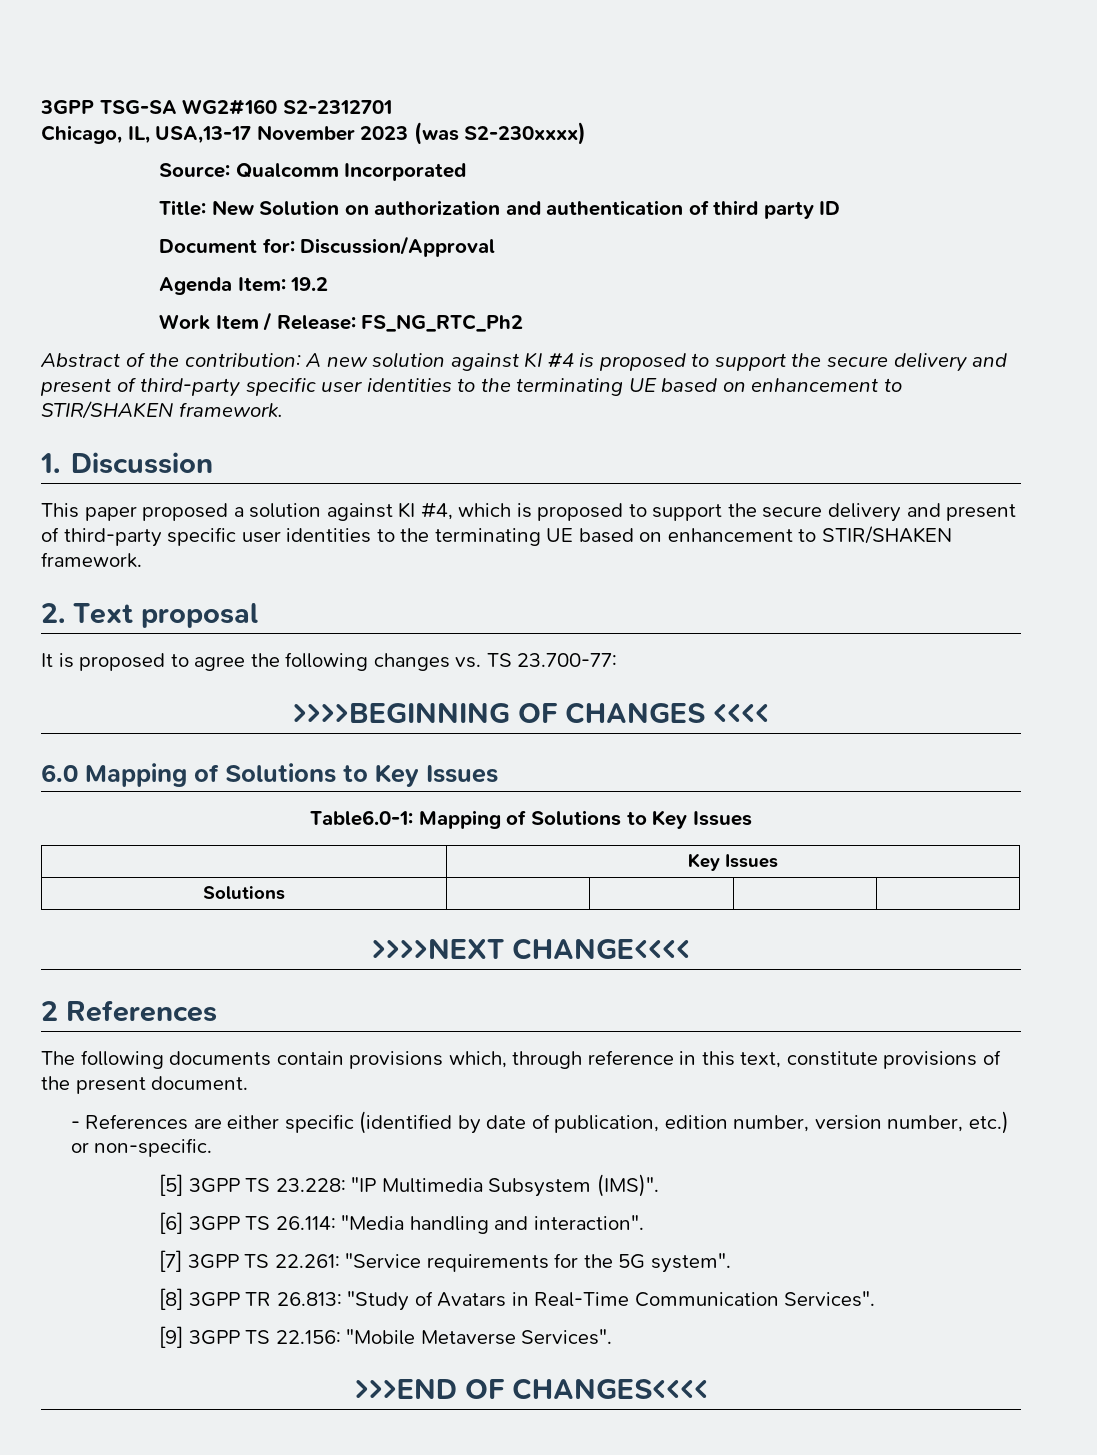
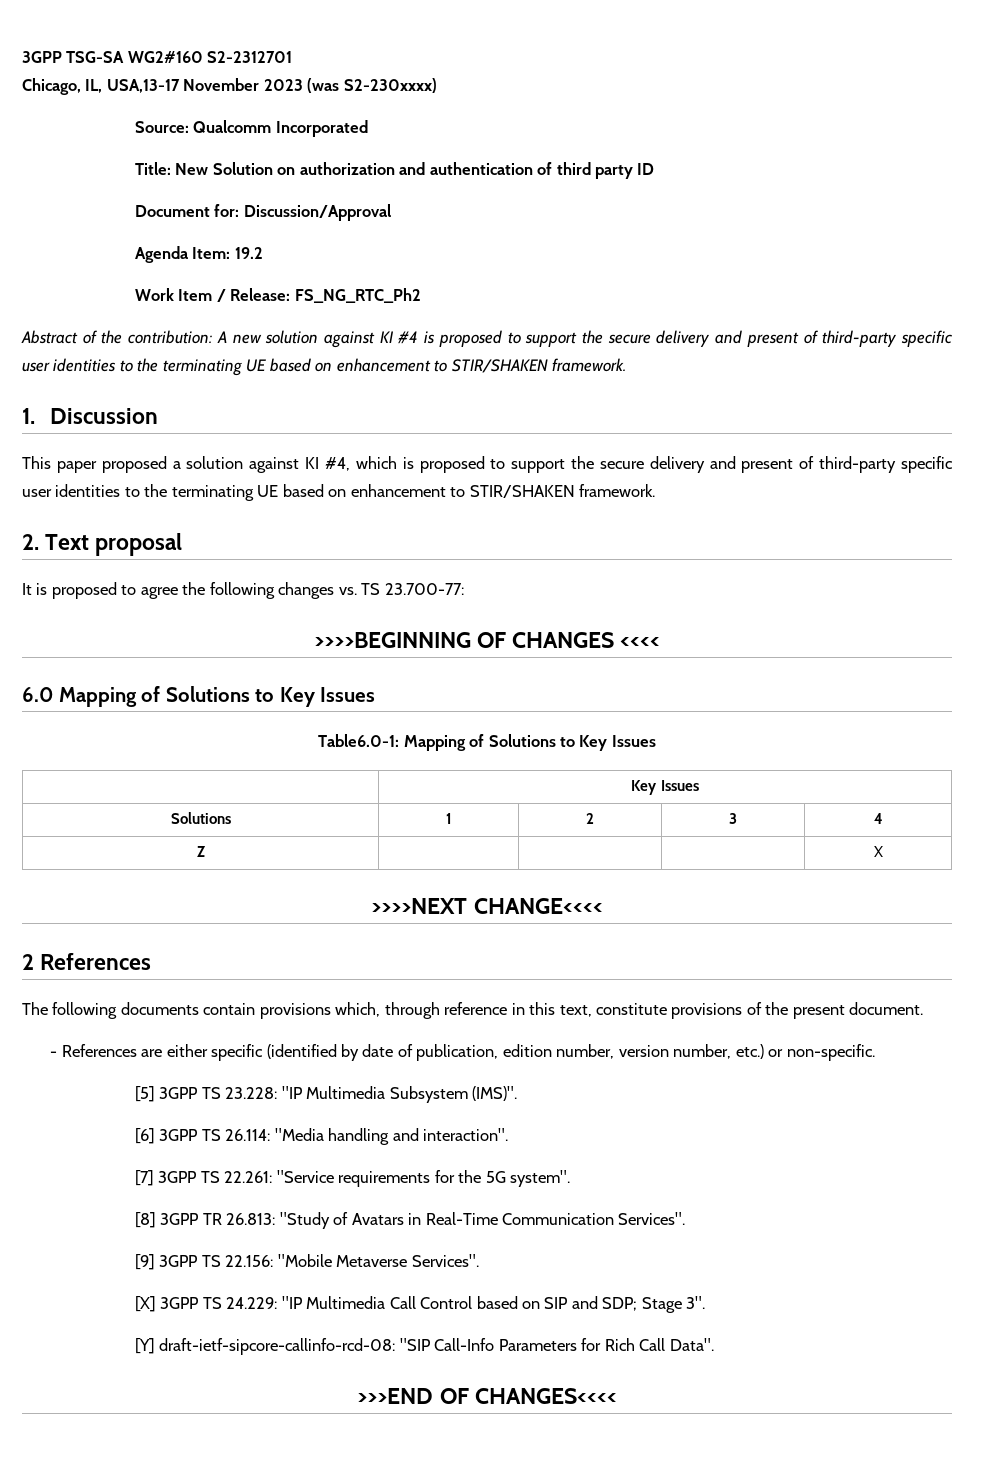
- Solutions | | | |
+ Solutions | 1 | 2 | 3 | 4
+ Z | | | | X
+ [X] 3GPP TS 24.229: "IP Multimedia Call Control based on SIP and SDP; Stage 3".
+ [Y] draft-ietf-sipcore-callinfo-rcd-08: "SIP Call-Info Parameters for Rich Call Data".

